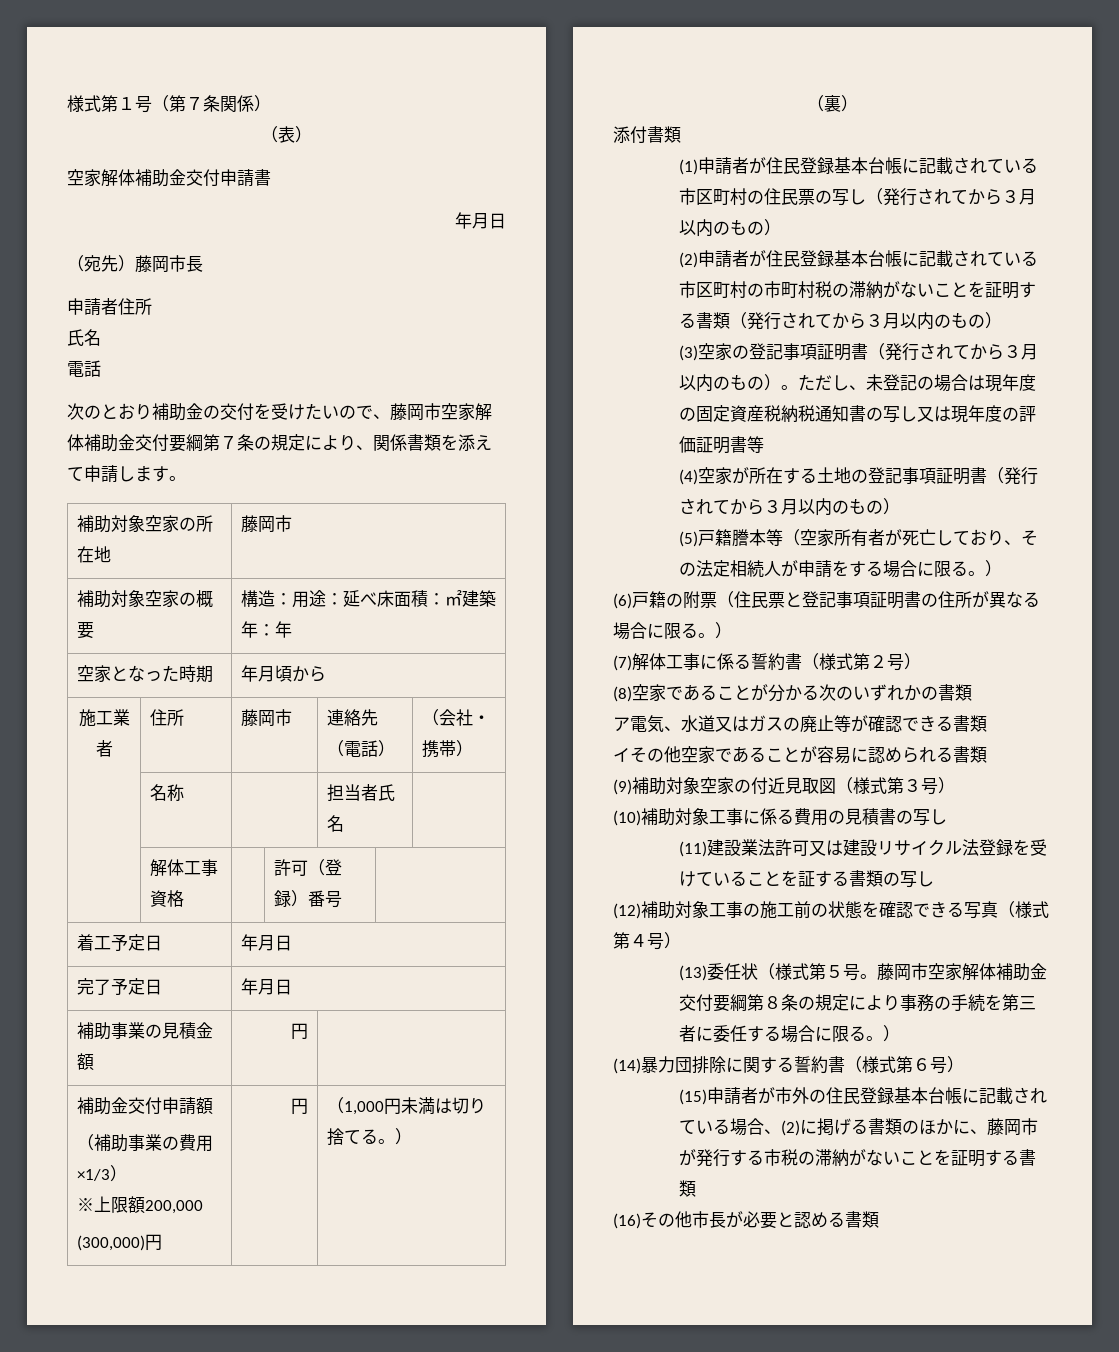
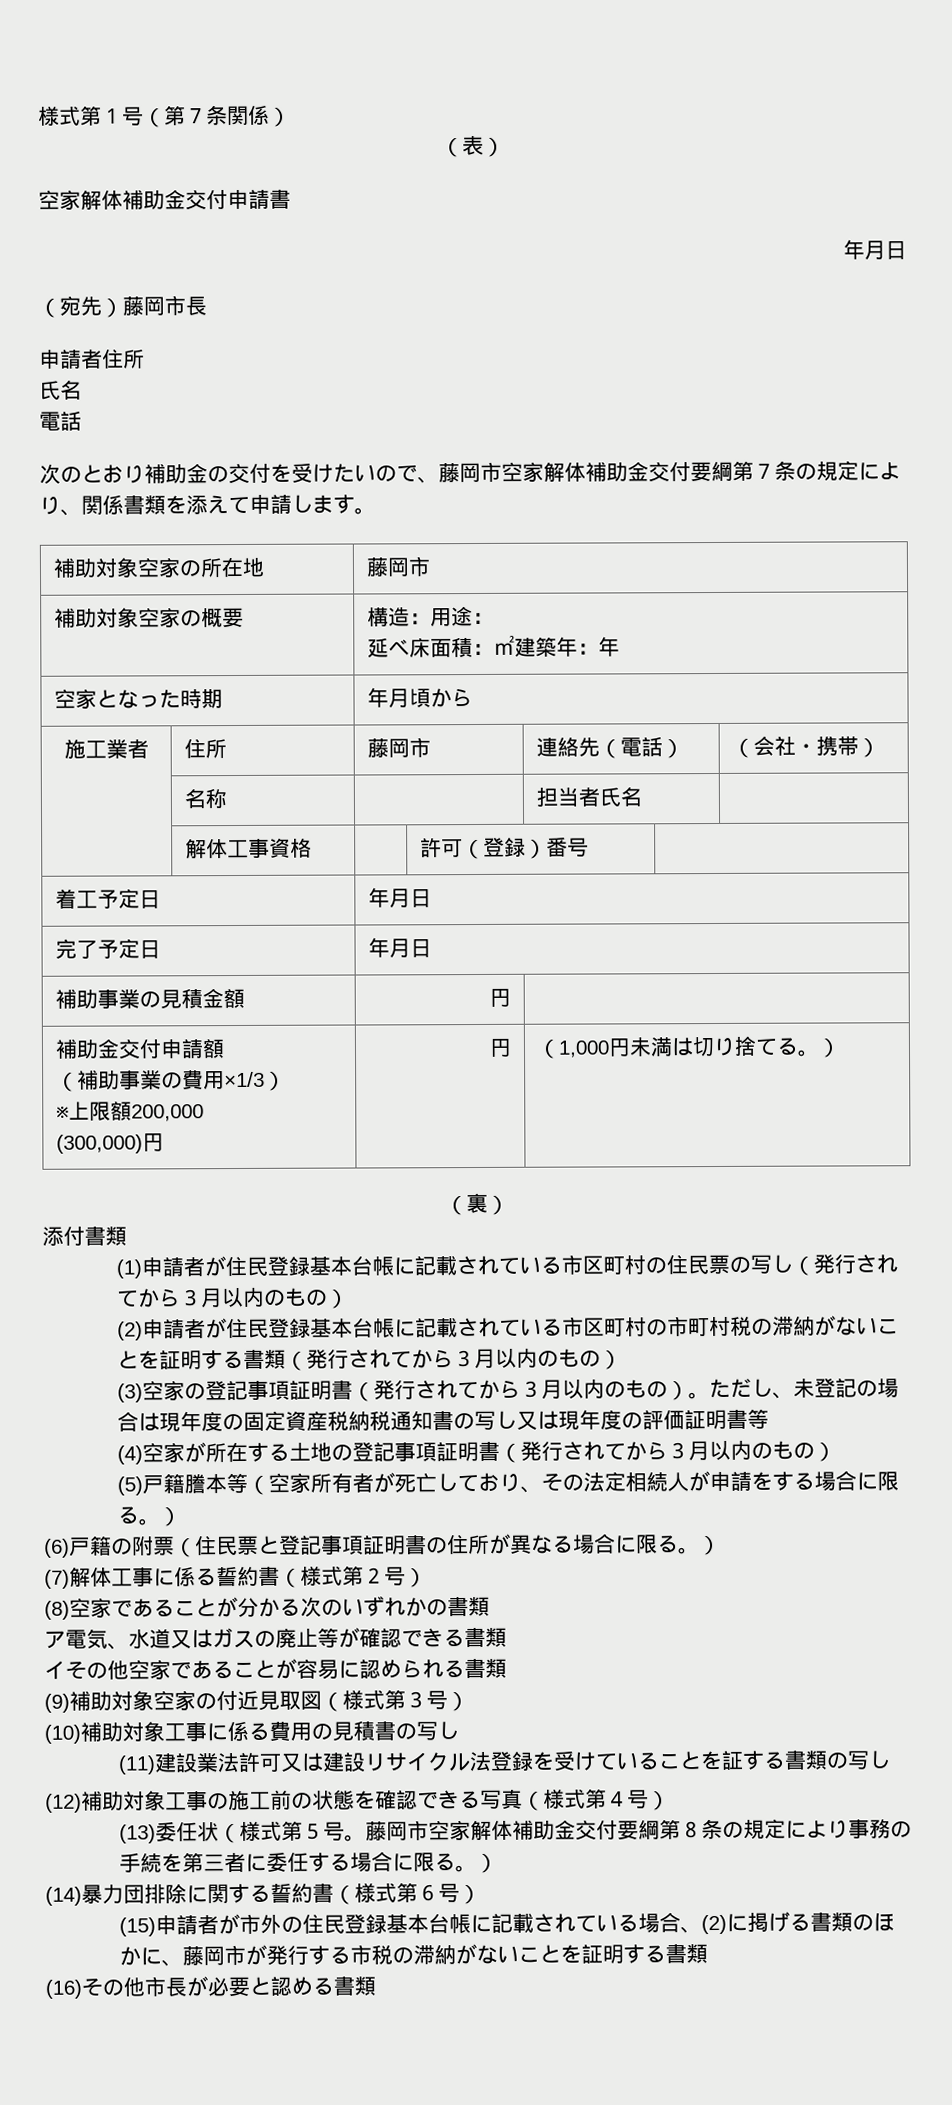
- 補助対象空家の概要 | 構造：用途：延べ床面積：㎡建築年：年
+ 補助対象空家の概要 | 構造：用途：
+ 延べ床面積：㎡建築年：年

